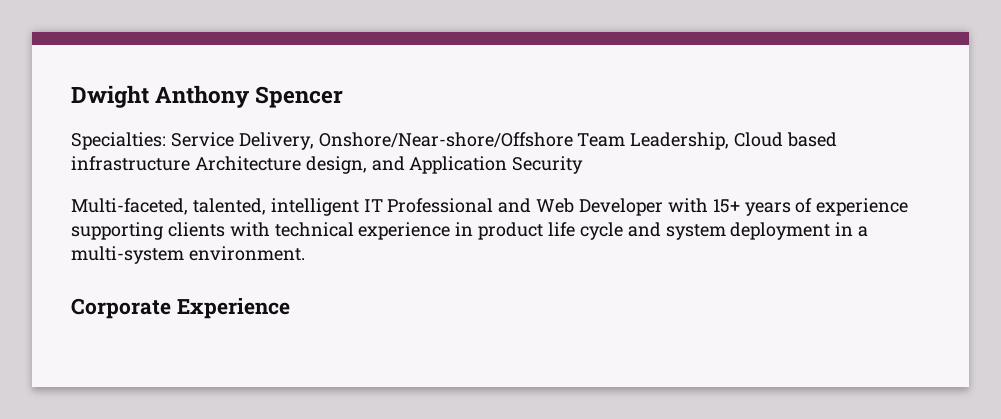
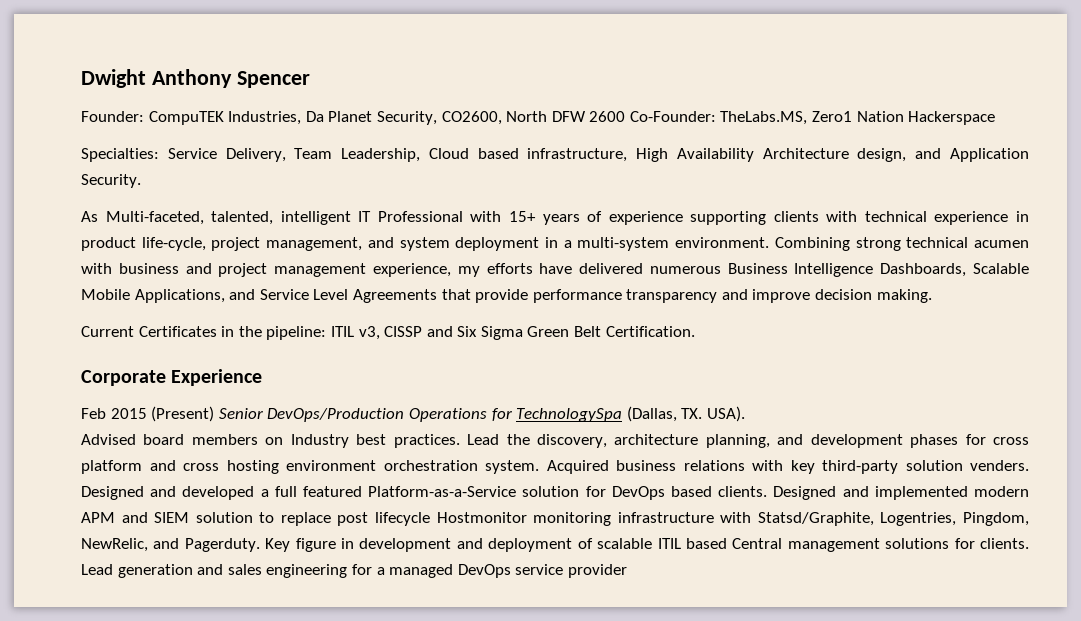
+ Founder: CompuTEK Industries, Da Planet Security, CO2600, North DFW 2600 Co-Founder: TheLabs.MS, Zero1 Nation Hackerspace
- Specialties: Service Delivery, Onshore/Near-shore/Offshore Team Leadership, Cloud based infrastructure Architecture design, and Application Security
- Multi-faceted, talented, intelligent IT Professional and Web Developer with 15+ years of experience supporting clients with technical experience in product life cycle and system deployment in a multi-system environment.
+ Specialties: Service Delivery, Team Leadership, Cloud based infrastructure, High Availability Architecture design, and Application Security.
+ As Multi-faceted, talented, intelligent IT Professional with 15+ years of experience supporting clients with technical experience in product life-cycle, project management, and system deployment in a multi-system environment. Combining strong technical acumen with business and project management experience, my efforts have delivered numerous Business Intelligence Dashboards, Scalable Mobile Applications, and Service Level Agreements that provide performance transparency and improve decision making.
+ Current Certificates in the pipeline: ITIL v3, CISSP and Six Sigma Green Belt Certification.
  Corporate Experience
+ Feb 2015 (Present) Senior DevOps/Production Operations for TechnologySpa (Dallas, TX. USA).
+ Advised board members on Industry best practices. Lead the discovery, architecture planning, and development phases for cross platform and cross hosting environment orchestration system. Acquired business relations with key third-party solution venders. Designed and developed a full featured Platform-as-a-Service solution for DevOps based clients. Designed and implemented modern APM and SIEM solution to replace post lifecycle Hostmonitor monitoring infrastructure with Statsd/Graphite, Logentries, Pingdom, NewRelic, and Pagerduty. Key figure in development and deployment of scalable ITIL based Central management solutions for clients. Lead generation and sales engineering for a managed DevOps service provider

